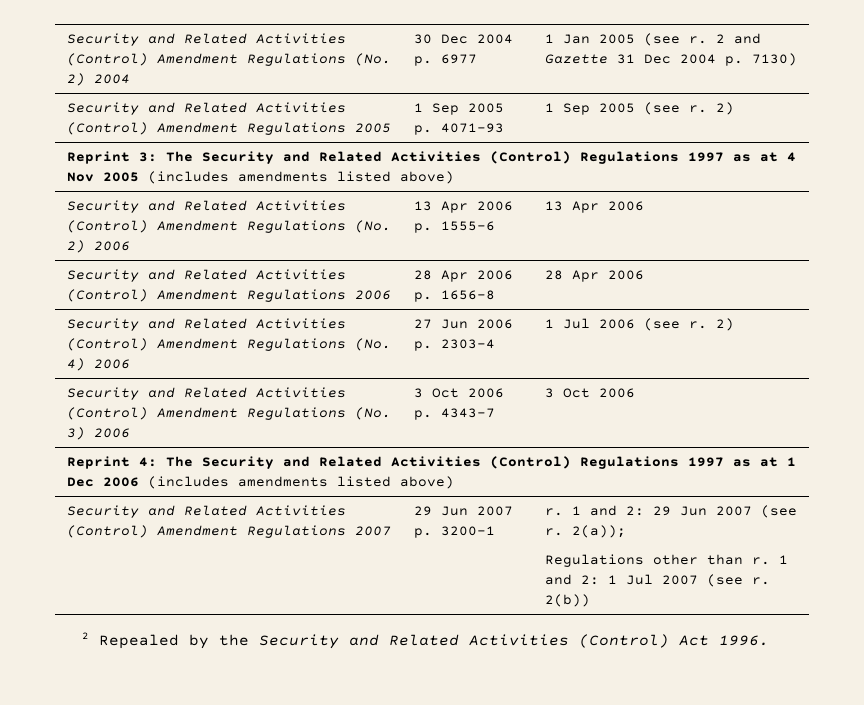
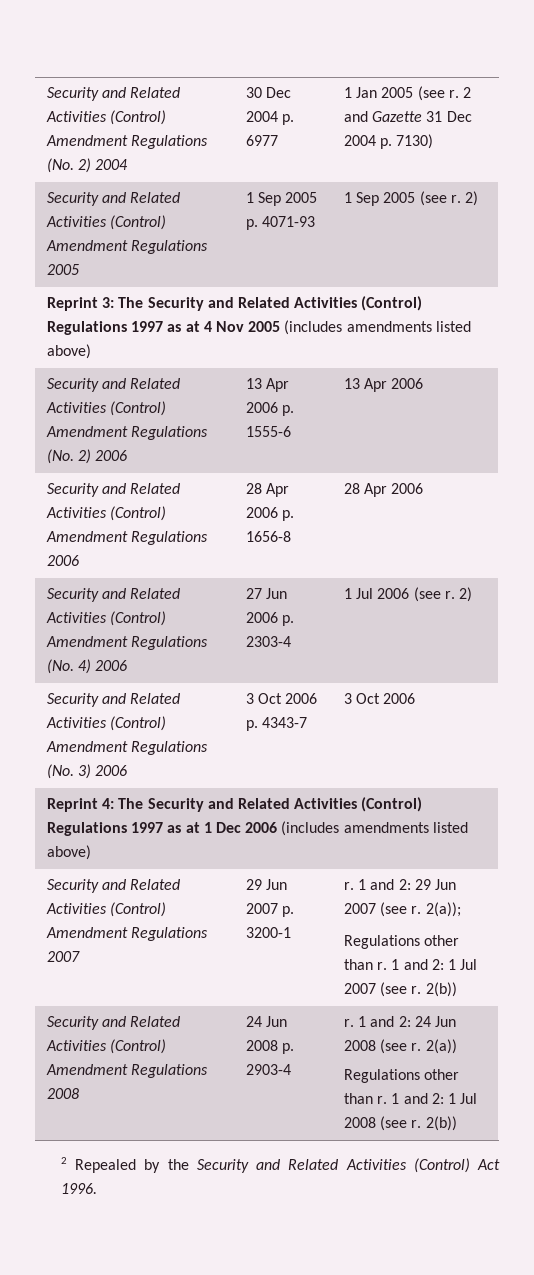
+ Security and Related Activities (Control) Amendment Regulations 2008 | 24 Jun 2008 p. 2903-4 | r. 1 and 2: 24 Jun 2008 (see r. 2(a))
+ Regulations other than r. 1 and 2: 1 Jul 2008 (see r. 2(b))

